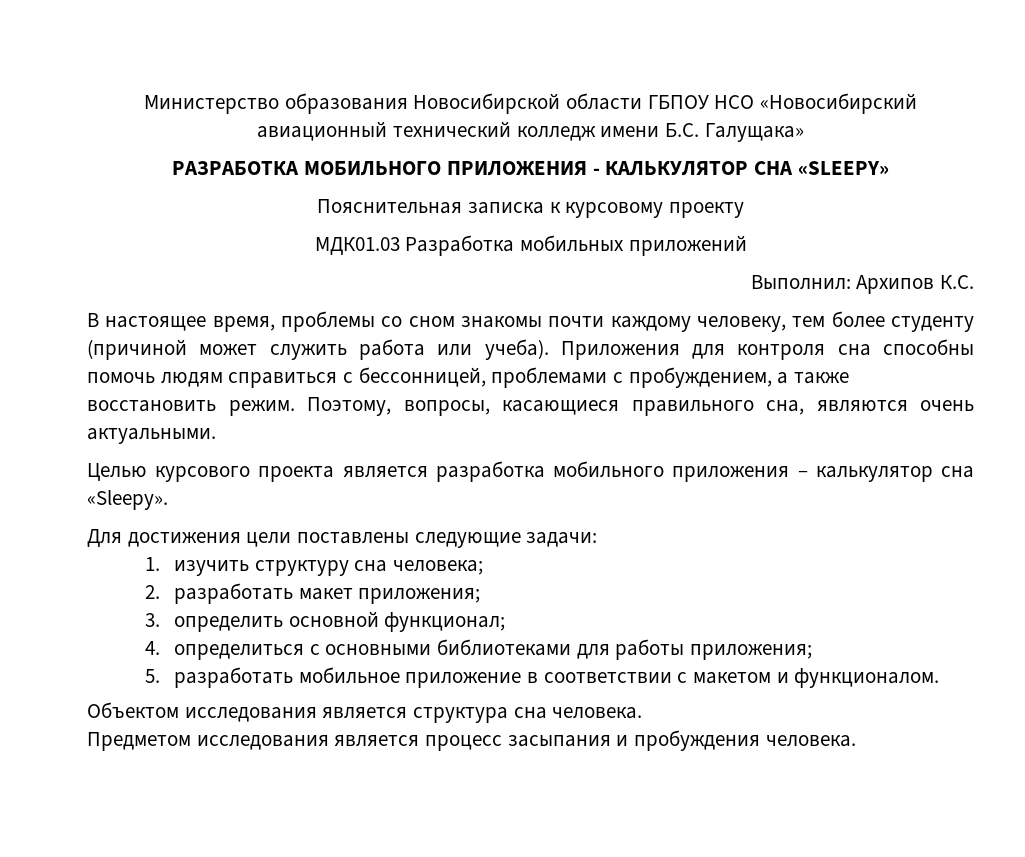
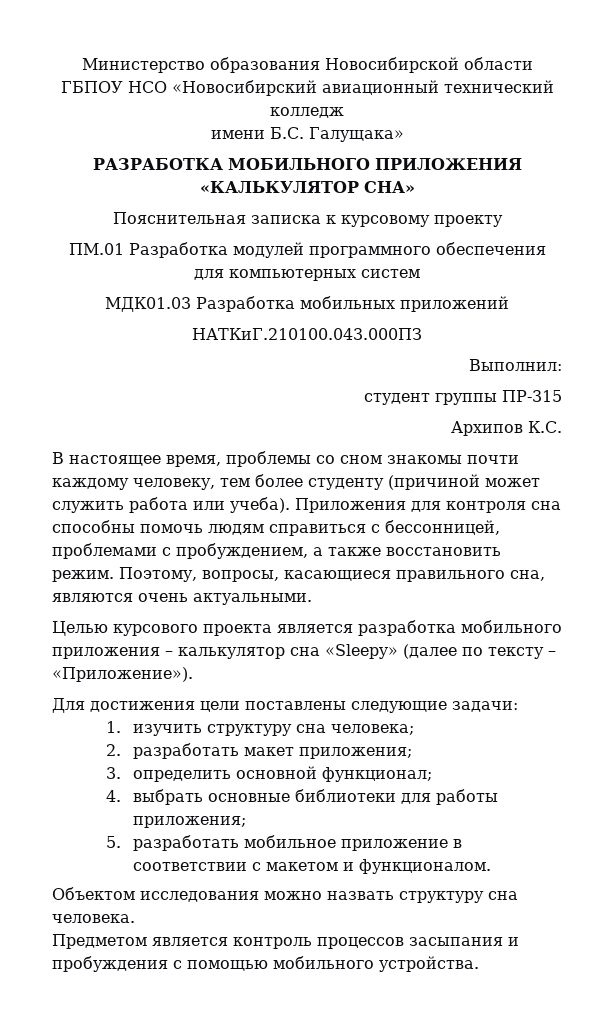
- Министерство образования Новосибирской области ГБПОУ НСО «Новосибирский авиационный технический колледж имени Б.С. Галущака»
+ Министерство образования Новосибирской области ГБПОУ НСО «Новосибирский авиационный технический колледж
+ имени Б.С. Галущака»
- РАЗРАБОТКА МОБИЛЬНОГО ПРИЛОЖЕНИЯ - КАЛЬКУЛЯТОР СНА «SLEEPY»
+ РАЗРАБОТКА МОБИЛЬНОГО ПРИЛОЖЕНИЯ «КАЛЬКУЛЯТОР СНА»
+ ПМ.01 Разработка модулей программного обеспечения для компьютерных систем
+ НАТКиГ.210100.043.000ПЗ
- Выполнил: Архипов К.С.
+ Выполнил:
+ студент группы ПР-315
+ Архипов К.С.
- Целью курсового проекта является разработка мобильного приложения – калькулятор сна «Sleepy».
+ Целью курсового проекта является разработка мобильного приложения – калькулятор сна «Sleepy» (далее по тексту – «Приложение»).
- 4. определиться с основными библиотеками для работы приложения;
+ 4. выбрать основные библиотеки для работы приложения;
- Объектом исследования является структура сна человека.
+ Объектом исследования можно назвать структуру сна человека.
- Предметом исследования является процесс засыпания и пробуждения человека.
+ Предметом является контроль процессов засыпания и пробуждения с помощью мобильного устройства.

